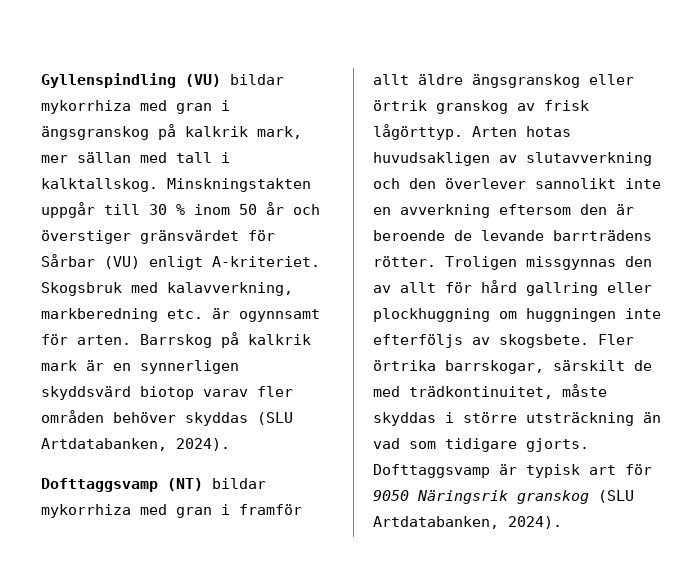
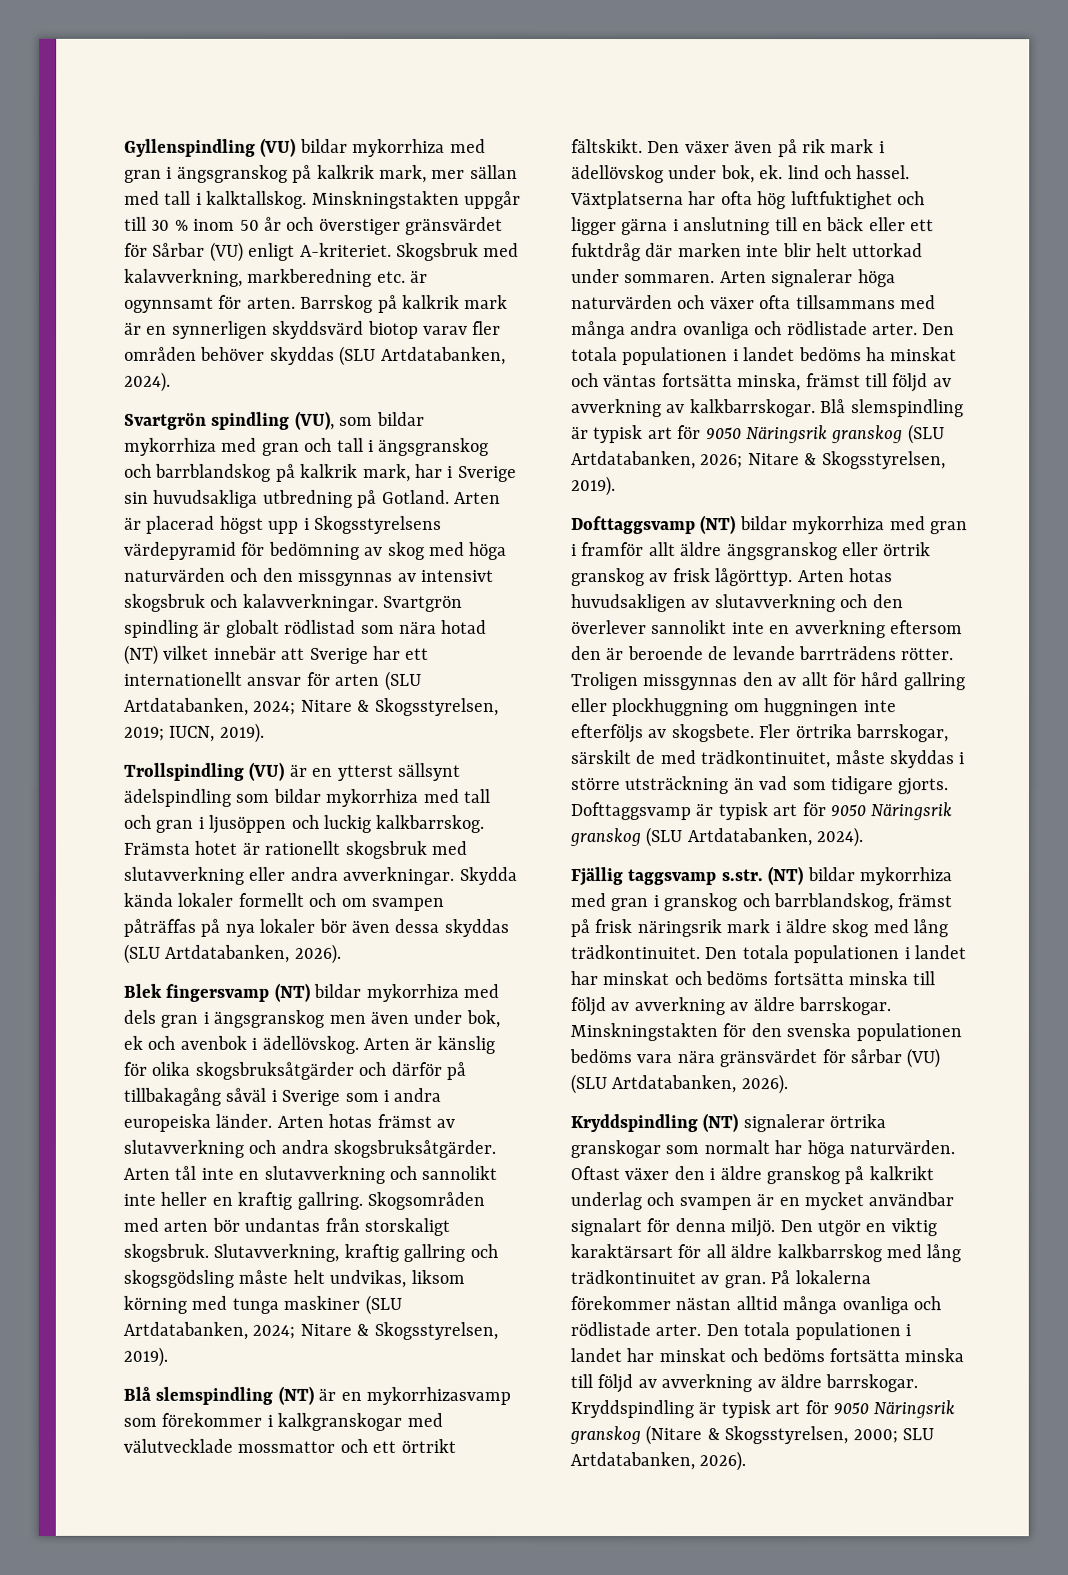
+ Svartgrön spindling (VU), som bildar mykorrhiza med gran och tall i ängsgranskog och barrblandskog på kalkrik mark, har i Sverige sin huvudsakliga utbredning på Gotland. Arten är placerad högst upp i Skogsstyrelsens värdepyramid för bedömning av skog med höga naturvärden och den missgynnas av intensivt skogsbruk och kalavverkningar. Svartgrön spindling är globalt rödlistad som nära hotad (NT) vilket innebär att Sverige har ett internationellt ansvar för arten (SLU Artdatabanken, 2024; Nitare & Skogsstyrelsen, 2019; IUCN, 2019).
+ Trollspindling (VU) är en ytterst sällsynt ädelspindling som bildar mykorrhiza med tall och gran i ljusöppen och luckig kalkbarrskog. Främsta hotet är rationellt skogsbruk med slutavverkning eller andra avverkningar. Skydda kända lokaler formellt och om svampen påträffas på nya lokaler bör även dessa skyddas (SLU Artdatabanken, 2026).
+ Blek fingersvamp (NT) bildar mykorrhiza med dels gran i ängsgranskog men även under bok, ek och avenbok i ädellövskog. Arten är känslig för olika skogsbruksåtgärder och därför på tillbakagång såväl i Sverige som i andra europeiska länder. Arten hotas främst av slutavverkning och andra skogsbruksåtgärder. Arten tål inte en slutavverkning och sannolikt inte heller en kraftig gallring. Skogsområden med arten bör undantas från storskaligt skogsbruk. Slutavverkning, kraftig gallring och skogsgödsling måste helt undvikas, liksom körning med tunga maskiner (SLU Artdatabanken, 2024; Nitare & Skogsstyrelsen, 2019).
+ Blå slemspindling (NT) är en mykorrhizasvamp som förekommer i kalkgranskogar med välutvecklade mossmattor och ett örtrikt fältskikt. Den växer även på rik mark i ädellövskog under bok, ek. lind och hassel. Växtplatserna har ofta hög luftfuktighet och ligger gärna i anslutning till en bäck eller ett fuktdråg där marken inte blir helt uttorkad under sommaren. Arten signalerar höga naturvärden och växer ofta tillsammans med många andra ovanliga och rödlistade arter. Den totala populationen i landet bedöms ha minskat och väntas fortsätta minska, främst till följd av avverkning av kalkbarrskogar. Blå slemspindling är typisk art för 9050 Näringsrik granskog (SLU Artdatabanken, 2026; Nitare & Skogsstyrelsen, 2019).
+ Fjällig taggsvamp s.str. (NT) bildar mykorrhiza med gran i granskog och barrblandskog, främst på frisk näringsrik mark i äldre skog med lång trädkontinuitet. Den totala populationen i landet har minskat och bedöms fortsätta minska till följd av avverkning av äldre barrskogar. Minskningstakten för den svenska populationen bedöms vara nära gränsvärdet för sårbar (VU) (SLU Artdatabanken, 2026).
+ Kryddspindling (NT) signalerar örtrika granskogar som normalt har höga naturvärden. Oftast växer den i äldre granskog på kalkrikt underlag och svampen är en mycket användbar signalart för denna miljö. Den utgör en viktig karaktärsart för all äldre kalkbarrskog med lång trädkontinuitet av gran. På lokalerna förekommer nästan alltid många ovanliga och rödlistade arter. Den totala populationen i landet har minskat och bedöms fortsätta minska till följd av avverkning av äldre barrskogar. Kryddspindling är typisk art för 9050 Näringsrik granskog (Nitare & Skogsstyrelsen, 2000; SLU Artdatabanken, 2026).

